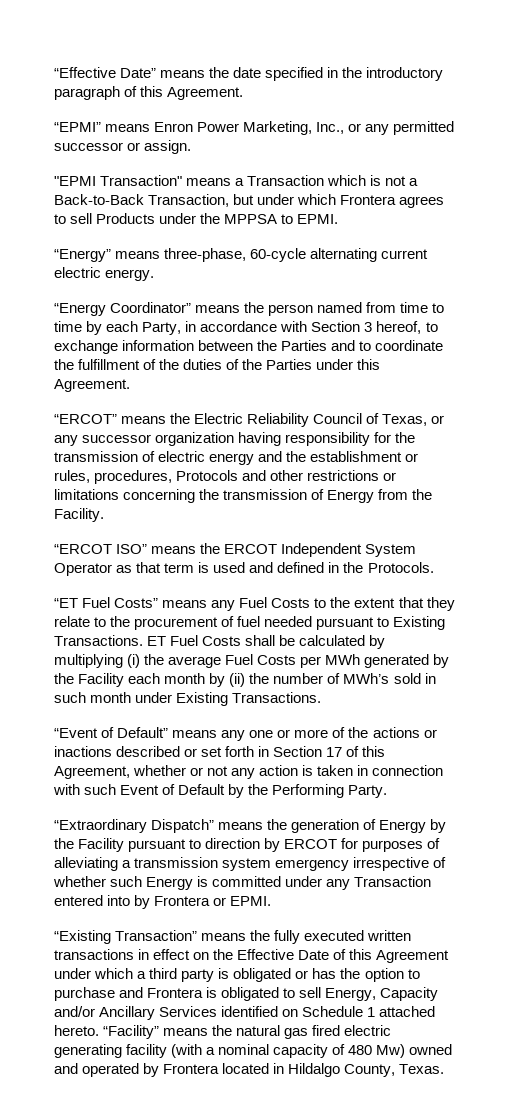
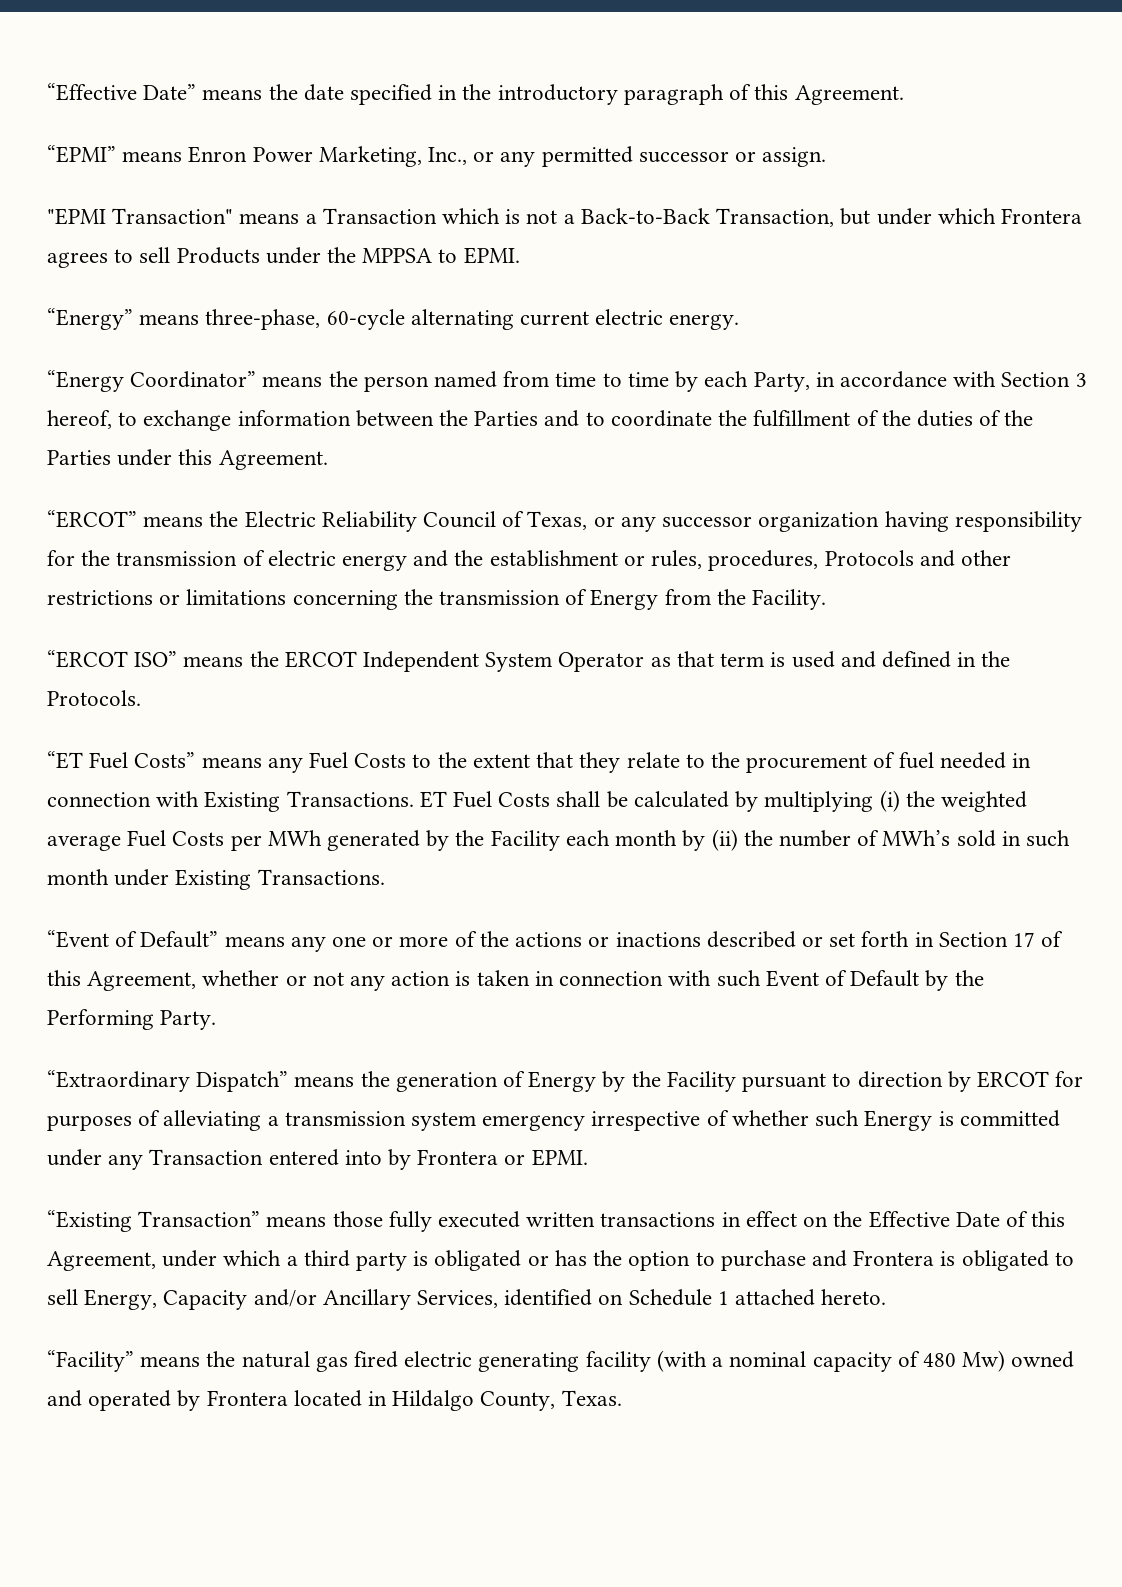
- “ET Fuel Costs” means any Fuel Costs to the extent that they relate to the procurement of fuel needed pursuant to Existing Transactions.
+ “ET Fuel Costs” means any Fuel Costs to the extent that they relate to the procurement of fuel needed in connection with Existing Transactions.
- ET Fuel Costs shall be calculated by multiplying (i) the average Fuel Costs per MWh generated by the Facility each month by (ii) the number of MWh’s sold in such month under Existing Transactions.
+ ET Fuel Costs shall be calculated by multiplying (i) the weighted average Fuel Costs per MWh generated by the Facility each month by (ii) the number of MWh’s sold in such month under Existing Transactions.
- “Existing Transaction” means the fully executed written transactions in effect on the Effective Date of this Agreement under which a third party is obligated or has the option to purchase and Frontera is obligated to sell Energy, Capacity and/or Ancillary Services identified on Schedule 1 attached hereto. “Facility” means the natural gas fired electric generating facility (with a nominal capacity of 480 Mw) owned and operated by Frontera located in Hildalgo County, Texas.
+ “Existing Transaction” means those fully executed written transactions in effect on the Effective Date of this Agreement, under which a third party is obligated or has the option to purchase and Frontera is obligated to sell Energy, Capacity and/or Ancillary Services, identified on Schedule 1 attached hereto.
+ “Facility” means the natural gas fired electric generating facility (with a nominal capacity of 480 Mw) owned and operated by Frontera located in Hildalgo County, Texas.

